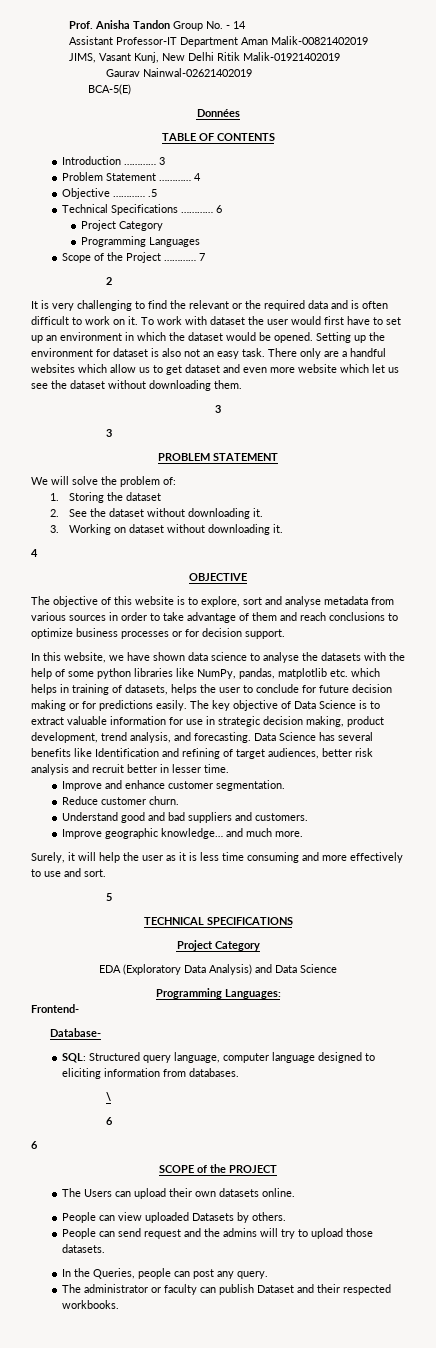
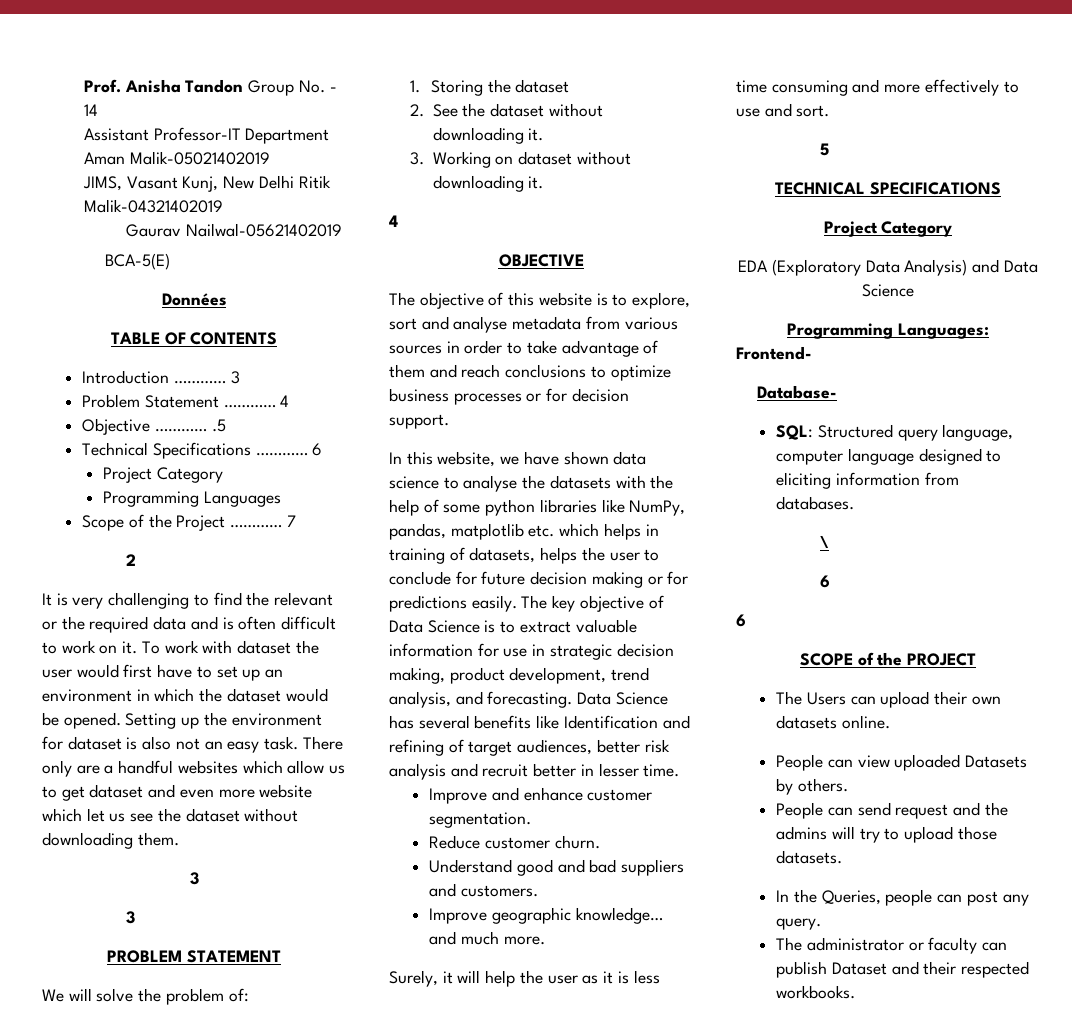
- Assistant Professor-IT Department Aman Malik-00821402019
+ Assistant Professor-IT Department Aman Malik-05021402019
- JIMS, Vasant Kunj, New Delhi Ritik Malik-01921402019
+ JIMS, Vasant Kunj, New Delhi Ritik Malik-04321402019
- Gaurav Nainwal-02621402019
+ Gaurav Nailwal-05621402019

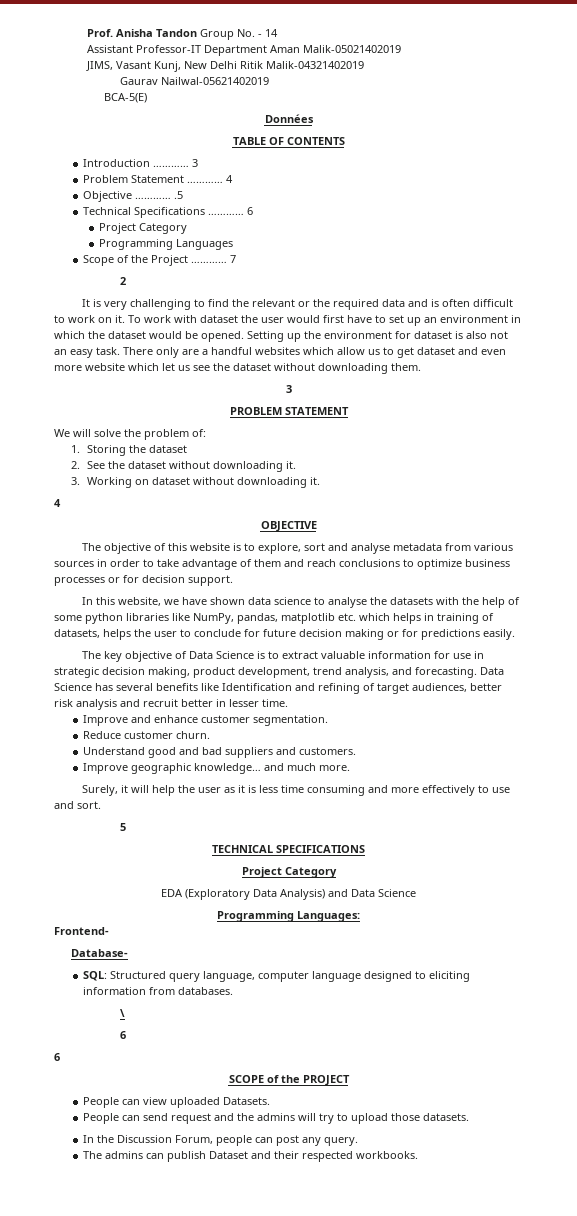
  There only are a handful websites which allow us to get dataset and even more website which let us see the dataset without downloading them.
- 3
- In this website, we have shown data science to analyse the datasets with the help of some python libraries like NumPy, pandas, matplotlib etc. which helps in training of datasets, helps the user to conclude for future decision making or for predictions easily. The key objective of Data Science is to extract valuable information for use in strategic decision making, product development, trend analysis, and forecasting.
+ In this website, we have shown data science to analyse the datasets with the help of some python libraries like NumPy, pandas, matplotlib etc. which helps in training of datasets, helps the user to conclude for future decision making or for predictions easily.
+ The key objective of Data Science is to extract valuable information for use in strategic decision making, product development, trend analysis, and forecasting.
- The Users can upload their own datasets online.
- People can view uploaded Datasets by others.
+ People can view uploaded Datasets.
- In the Queries, people can post any query.
+ In the Discussion Forum, people can post any query.
- The administrator or faculty can publish Dataset and their respected workbooks.
+ The admins can publish Dataset and their respected workbooks.

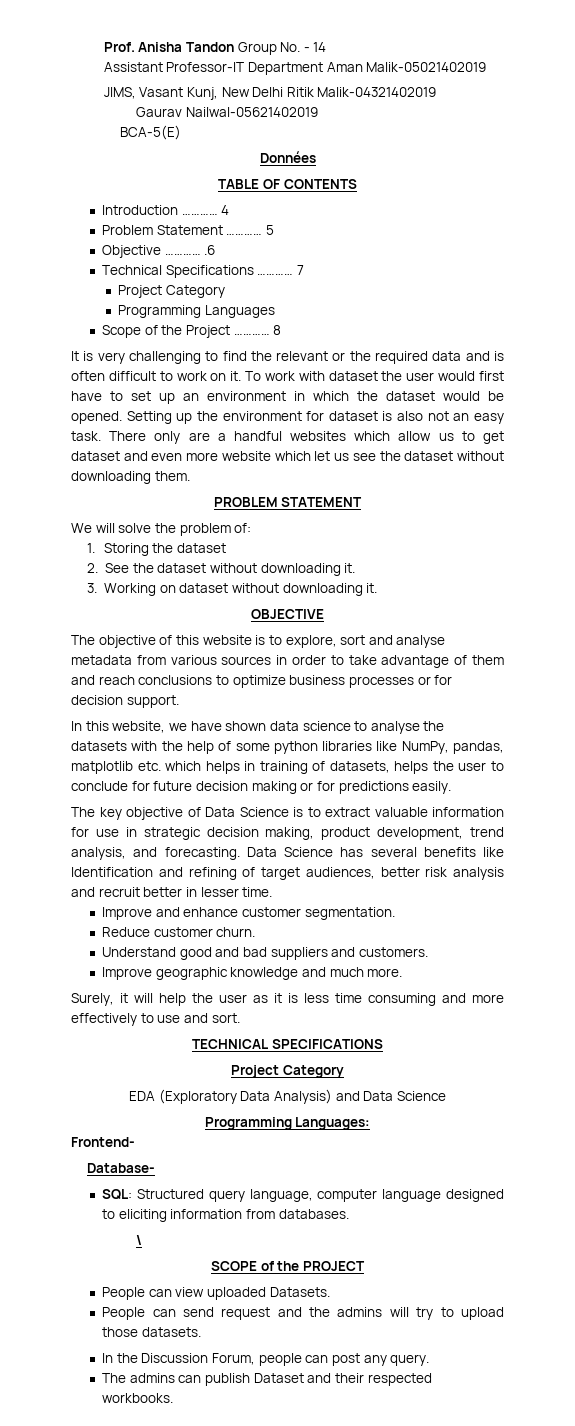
- Introduction ………… 3
+ Introduction ………… 4
- Problem Statement ………… 4
+ Problem Statement ………… 5
- Objective ………… .5
+ Objective ………… .6
- Technical Specifications ………… 6
+ Technical Specifications ………… 7
- 7
- 2
+ 8
  There only are a handful websites which allow us to get dataset and even more website which let us see the dataset without downloading them.
- 3
  3. Working on dataset without downloading it.
- 4
- Improve geographic knowledge… and much more.
+ Improve geographic knowledge and much more.
- 5
  \
- 6
- 6

